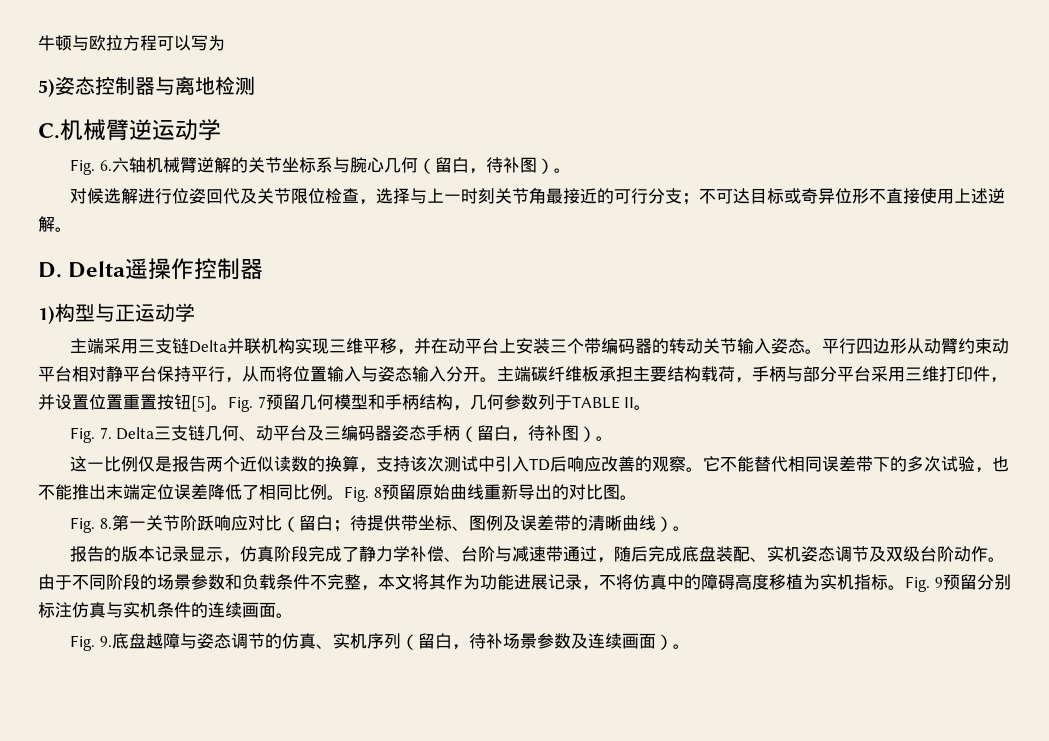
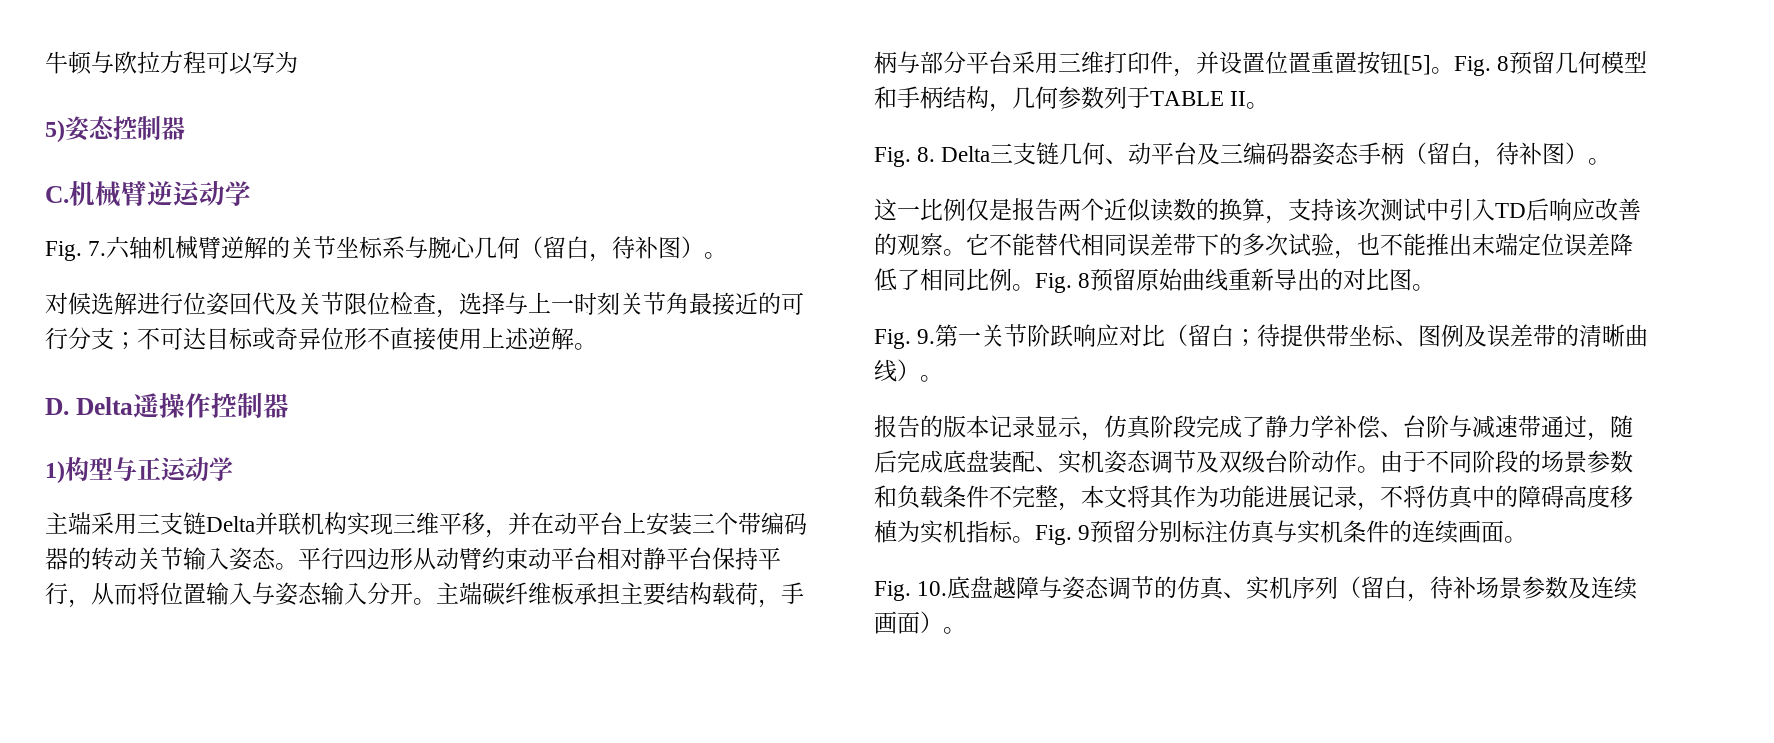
- 5)姿态控制器与离地检测
+ 5)姿态控制器
- Fig. 6.六轴机械臂逆解的关节坐标系与腕心几何（留白，待补图）。
+ Fig. 7.六轴机械臂逆解的关节坐标系与腕心几何（留白，待补图）。
- Fig. 7预留几何模型和手柄结构，几何参数列于TABLE II。
+ Fig. 8预留几何模型和手柄结构，几何参数列于TABLE II。
- Fig. 7. Delta三支链几何、动平台及三编码器姿态手柄（留白，待补图）。
+ Fig. 8. Delta三支链几何、动平台及三编码器姿态手柄（留白，待补图）。
- Fig. 8.第一关节阶跃响应对比（留白；待提供带坐标、图例及误差带的清晰曲线）。
+ Fig. 9.第一关节阶跃响应对比（留白；待提供带坐标、图例及误差带的清晰曲线）。
- Fig. 9.底盘越障与姿态调节的仿真、实机序列（留白，待补场景参数及连续画面）。
+ Fig. 10.底盘越障与姿态调节的仿真、实机序列（留白，待补场景参数及连续画面）。

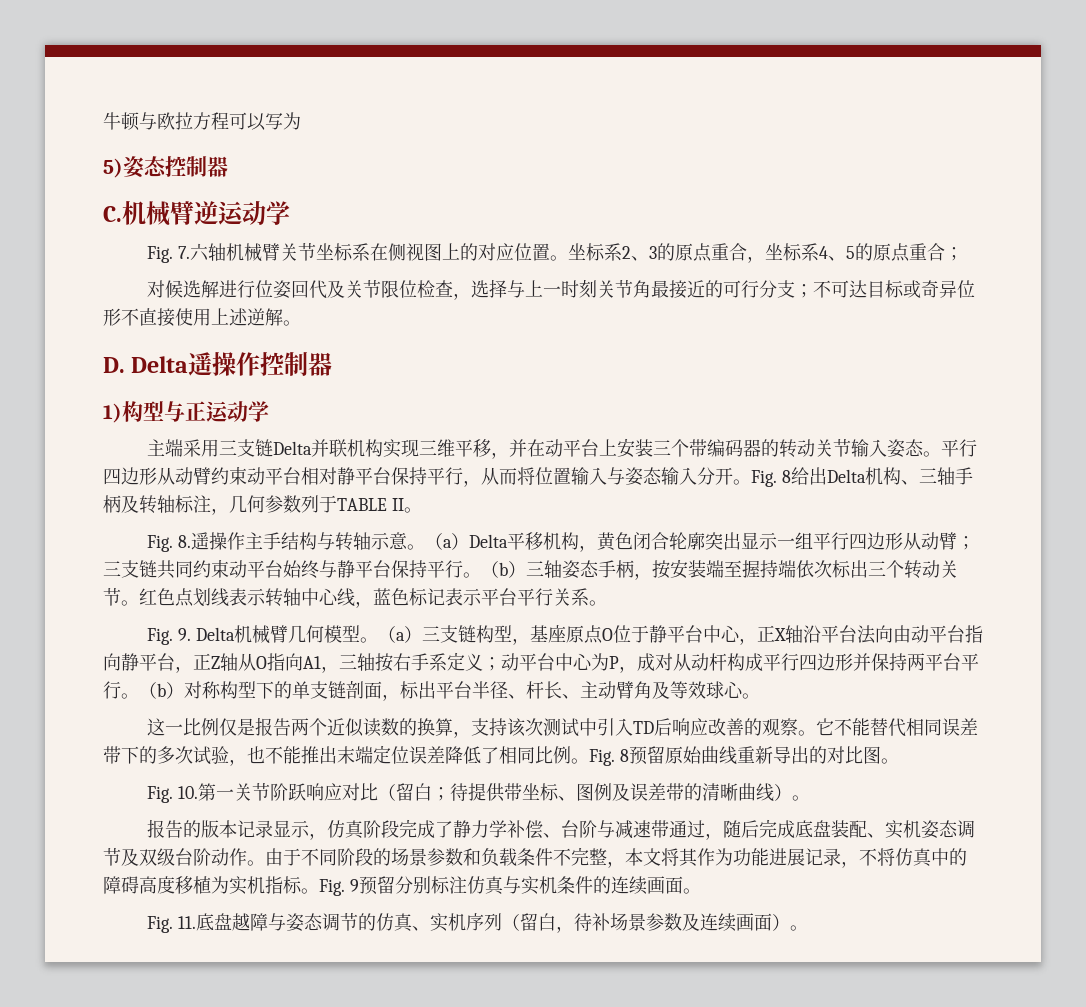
- Fig. 7.六轴机械臂逆解的关节坐标系与腕心几何（留白，待补图）。
+ Fig. 7.六轴机械臂关节坐标系在侧视图上的对应位置。坐标系2、3的原点重合，坐标系4、5的原点重合；
- 主端碳纤维板承担主要结构载荷，手柄与部分平台采用三维打印件，并设置位置重置按钮[5]。Fig. 8预留几何模型和手柄结构，几何参数列于TABLE II。
+ Fig. 8给出Delta机构、三轴手柄及转轴标注，几何参数列于TABLE II。
- Fig. 8. Delta三支链几何、动平台及三编码器姿态手柄（留白，待补图）。
+ Fig. 8.遥操作主手结构与转轴示意。（a）Delta平移机构，黄色闭合轮廓突出显示一组平行四边形从动臂；三支链共同约束动平台始终与静平台保持平行。（b）三轴姿态手柄，按安装端至握持端依次标出三个转动关节。红色点划线表示转轴中心线，蓝色标记表示平台平行关系。
+ Fig. 9. Delta机械臂几何模型。（a）三支链构型，基座原点O位于静平台中心，正X轴沿平台法向由动平台指向静平台，正Z轴从O指向A1，三轴按右手系定义；动平台中心为P，成对从动杆构成平行四边形并保持两平台平行。（b）对称构型下的单支链剖面，标出平台半径、杆长、主动臂角及等效球心。
- Fig. 9.第一关节阶跃响应对比（留白；待提供带坐标、图例及误差带的清晰曲线）。
+ Fig. 10.第一关节阶跃响应对比（留白；待提供带坐标、图例及误差带的清晰曲线）。
- Fig. 10.底盘越障与姿态调节的仿真、实机序列（留白，待补场景参数及连续画面）。
+ Fig. 11.底盘越障与姿态调节的仿真、实机序列（留白，待补场景参数及连续画面）。

